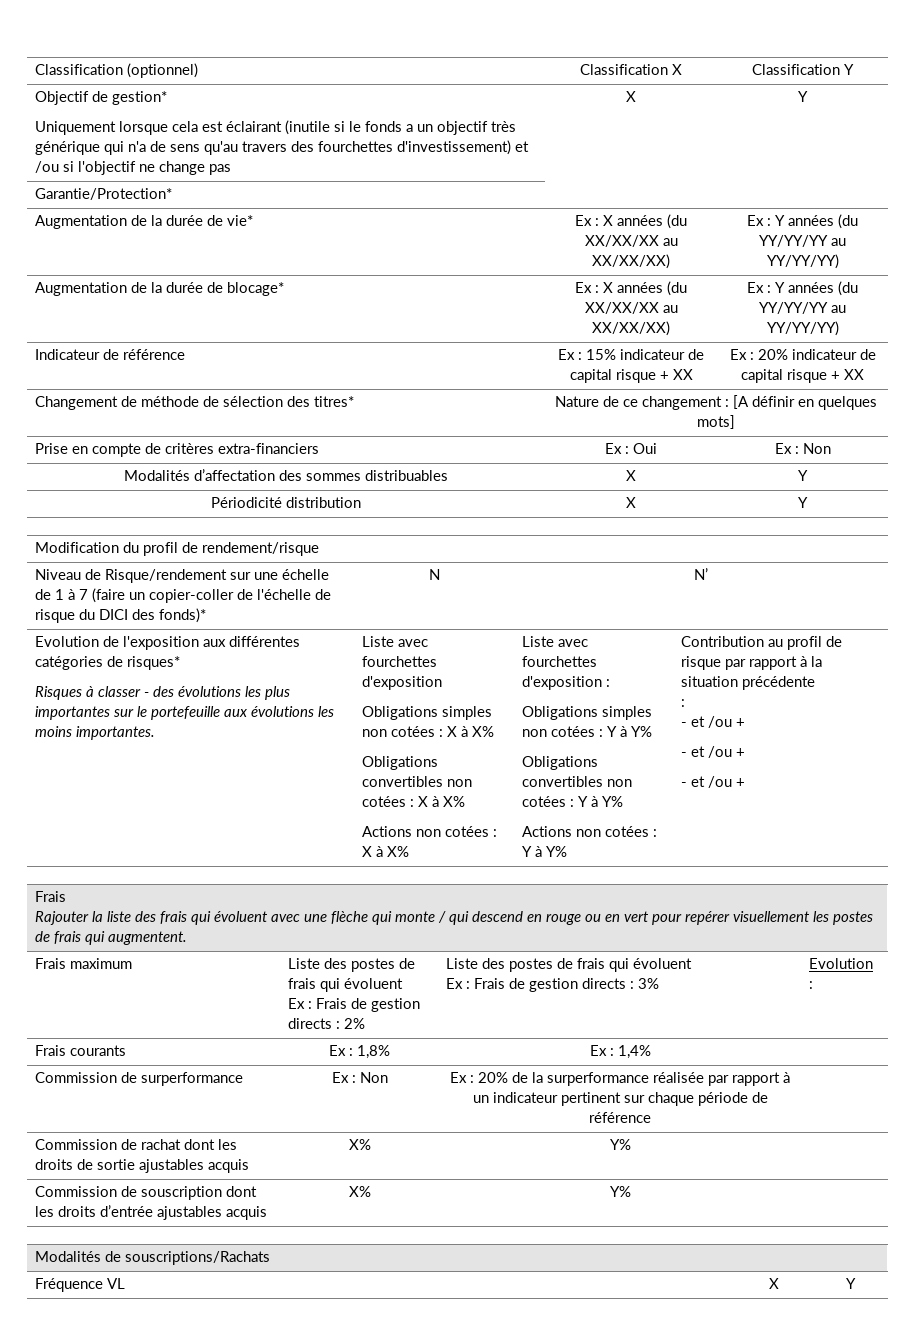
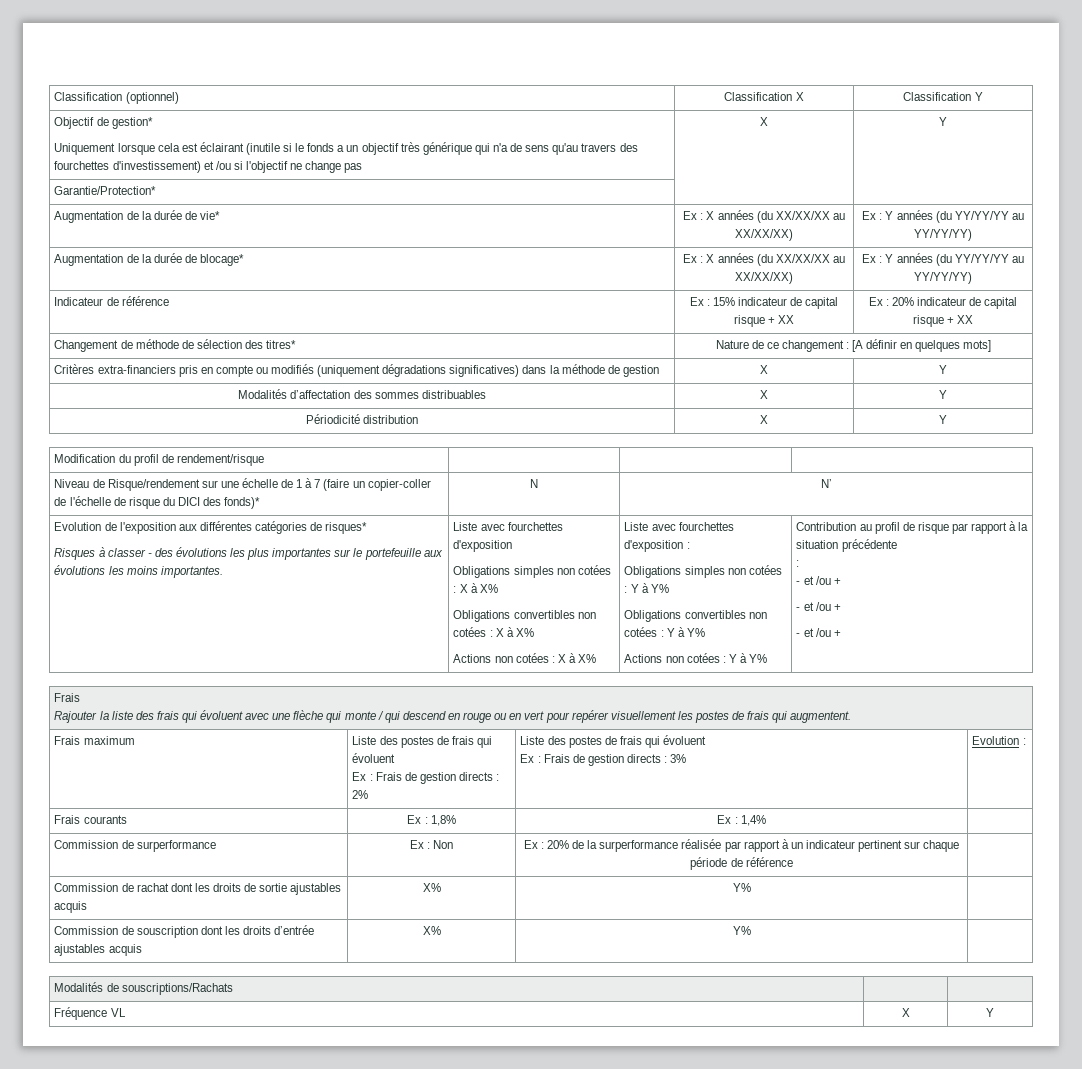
- Prise en compte de critères extra-financiers | Ex : Oui | Ex : Non
+ Critères extra-financiers pris en compte ou modifiés (uniquement dégradations significatives) dans la méthode de gestion | X | Y

